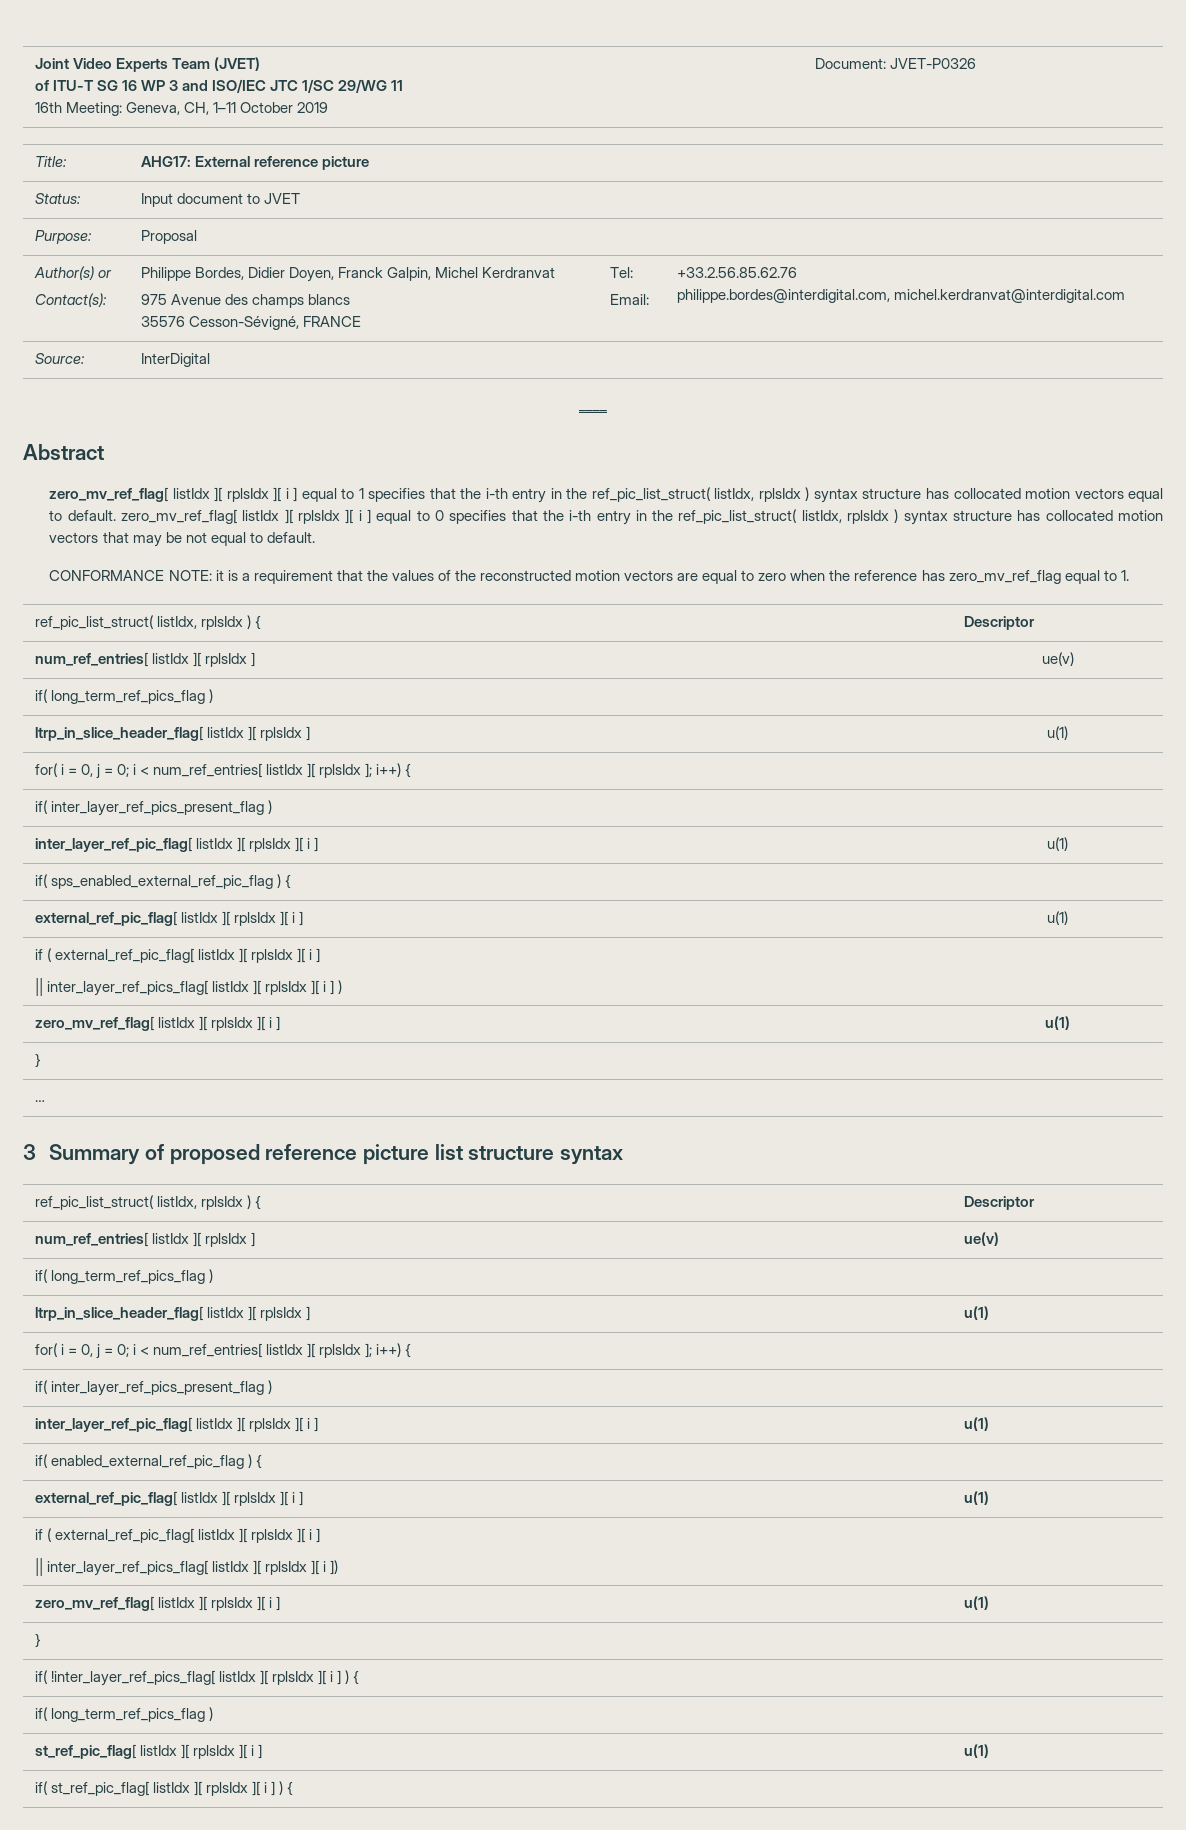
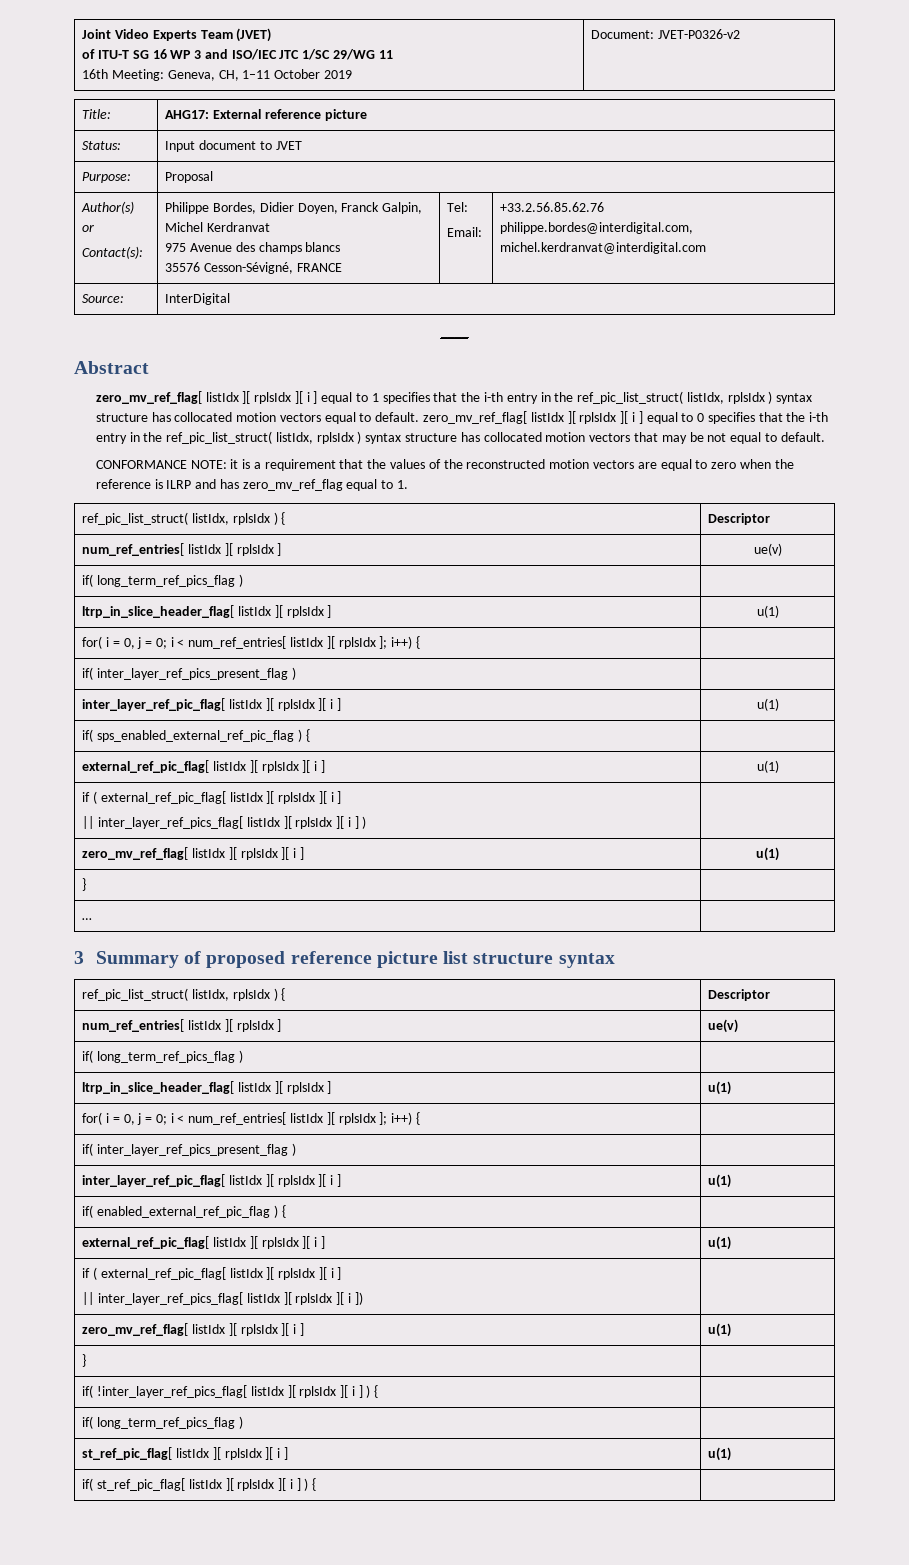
  Joint Video Experts Team (JVET)
  of ITU-T SG 16 WP 3 and ISO/IEC JTC 1/SC 29/WG 11
- 16th Meeting: Geneva, CH, 1–11 October 2019 | Document: JVET-P0326
+ 16th Meeting: Geneva, CH, 1–11 October 2019 | Document: JVET-P0326-v2
- CONFORMANCE NOTE: it is a requirement that the values of the reconstructed motion vectors are equal to zero when the reference has zero_mv_ref_flag equal to 1.
+ CONFORMANCE NOTE: it is a requirement that the values of the reconstructed motion vectors are equal to zero when the reference is ILRP and has zero_mv_ref_flag equal to 1.

